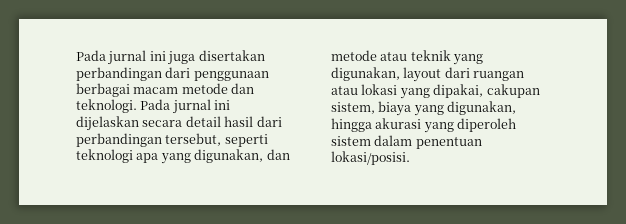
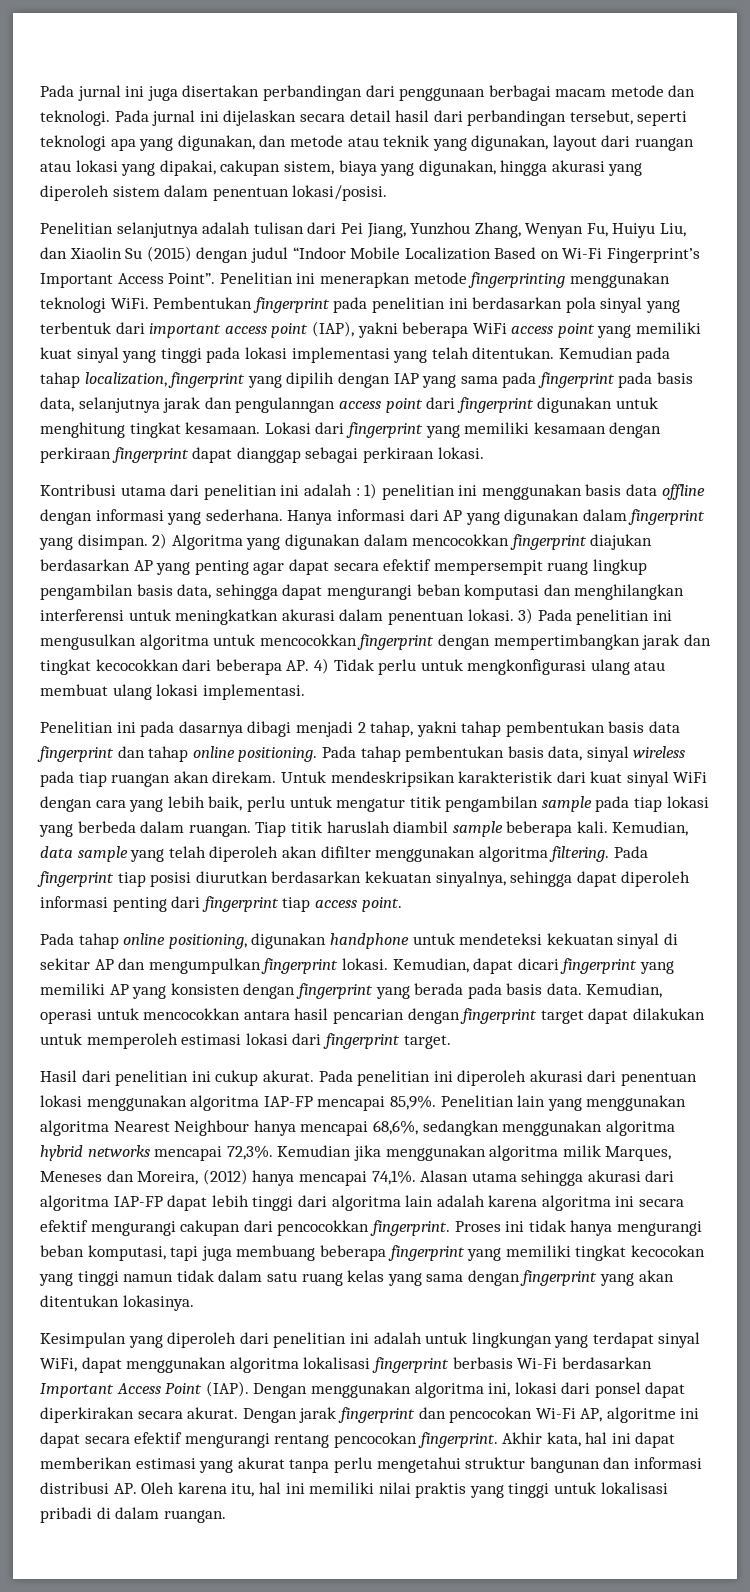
+ Penelitian selanjutnya adalah tulisan dari Pei Jiang, Yunzhou Zhang, Wenyan Fu, Huiyu Liu, dan Xiaolin Su (2015) dengan judul “Indoor Mobile Localization Based on Wi-Fi Fingerprint’s Important Access Point”. Penelitian ini menerapkan metode fingerprinting menggunakan teknologi WiFi. Pembentukan fingerprint pada penelitian ini berdasarkan pola sinyal yang terbentuk dari important access point (IAP), yakni beberapa WiFi access point yang memiliki kuat sinyal yang tinggi pada lokasi implementasi yang telah ditentukan. Kemudian pada tahap localization, fingerprint yang dipilih dengan IAP yang sama pada fingerprint pada basis data, selanjutnya jarak dan pengulanngan access point dari fingerprint digunakan untuk menghitung tingkat kesamaan. Lokasi dari fingerprint yang memiliki kesamaan dengan perkiraan fingerprint dapat dianggap sebagai perkiraan lokasi.
+ Kontribusi utama dari penelitian ini adalah : 1) penelitian ini menggunakan basis data offline dengan informasi yang sederhana. Hanya informasi dari AP yang digunakan dalam fingerprint yang disimpan. 2) Algoritma yang digunakan dalam mencocokkan fingerprint diajukan berdasarkan AP yang penting agar dapat secara efektif mempersempit ruang lingkup pengambilan basis data, sehingga dapat mengurangi beban komputasi dan menghilangkan interferensi untuk meningkatkan akurasi dalam penentuan lokasi. 3) Pada penelitian ini mengusulkan algoritma untuk mencocokkan fingerprint dengan mempertimbangkan jarak dan tingkat kecocokkan dari beberapa AP. 4) Tidak perlu untuk mengkonfigurasi ulang atau membuat ulang lokasi implementasi.
+ Penelitian ini pada dasarnya dibagi menjadi 2 tahap, yakni tahap pembentukan basis data fingerprint dan tahap online positioning. Pada tahap pembentukan basis data, sinyal wireless pada tiap ruangan akan direkam. Untuk mendeskripsikan karakteristik dari kuat sinyal WiFi dengan cara yang lebih baik, perlu untuk mengatur titik pengambilan sample pada tiap lokasi yang berbeda dalam ruangan. Tiap titik haruslah diambil sample beberapa kali. Kemudian, data sample yang telah diperoleh akan difilter menggunakan algoritma filtering. Pada fingerprint tiap posisi diurutkan berdasarkan kekuatan sinyalnya, sehingga dapat diperoleh informasi penting dari fingerprint tiap access point.
+ Pada tahap online positioning, digunakan handphone untuk mendeteksi kekuatan sinyal di sekitar AP dan mengumpulkan fingerprint lokasi. Kemudian, dapat dicari fingerprint yang memiliki AP yang konsisten dengan fingerprint yang berada pada basis data. Kemudian, operasi untuk mencocokkan antara hasil pencarian dengan fingerprint target dapat dilakukan untuk memperoleh estimasi lokasi dari fingerprint target.
+ Hasil dari penelitian ini cukup akurat. Pada penelitian ini diperoleh akurasi dari penentuan lokasi menggunakan algoritma IAP-FP mencapai 85,9%. Penelitian lain yang menggunakan algoritma Nearest Neighbour hanya mencapai 68,6%, sedangkan menggunakan algoritma hybrid networks mencapai 72,3%. Kemudian jika menggunakan algoritma milik Marques, Meneses dan Moreira, (2012) hanya mencapai 74,1%. Alasan utama sehingga akurasi dari algoritma IAP-FP dapat lebih tinggi dari algoritma lain adalah karena algoritma ini secara efektif mengurangi cakupan dari pencocokkan fingerprint. Proses ini tidak hanya mengurangi beban komputasi, tapi juga membuang beberapa fingerprint yang memiliki tingkat kecocokan yang tinggi namun tidak dalam satu ruang kelas yang sama dengan fingerprint yang akan ditentukan lokasinya.
+ Kesimpulan yang diperoleh dari penelitian ini adalah untuk lingkungan yang terdapat sinyal WiFi, dapat menggunakan algoritma lokalisasi fingerprint berbasis Wi-Fi berdasarkan Important Access Point (IAP). Dengan menggunakan algoritma ini, lokasi dari ponsel dapat diperkirakan secara akurat. Dengan jarak fingerprint dan pencocokan Wi-Fi AP, algoritme ini dapat secara efektif mengurangi rentang pencocokan fingerprint. Akhir kata, hal ini dapat memberikan estimasi yang akurat tanpa perlu mengetahui struktur bangunan dan informasi distribusi AP. Oleh karena itu, hal ini memiliki nilai praktis yang tinggi untuk lokalisasi pribadi di dalam ruangan.

